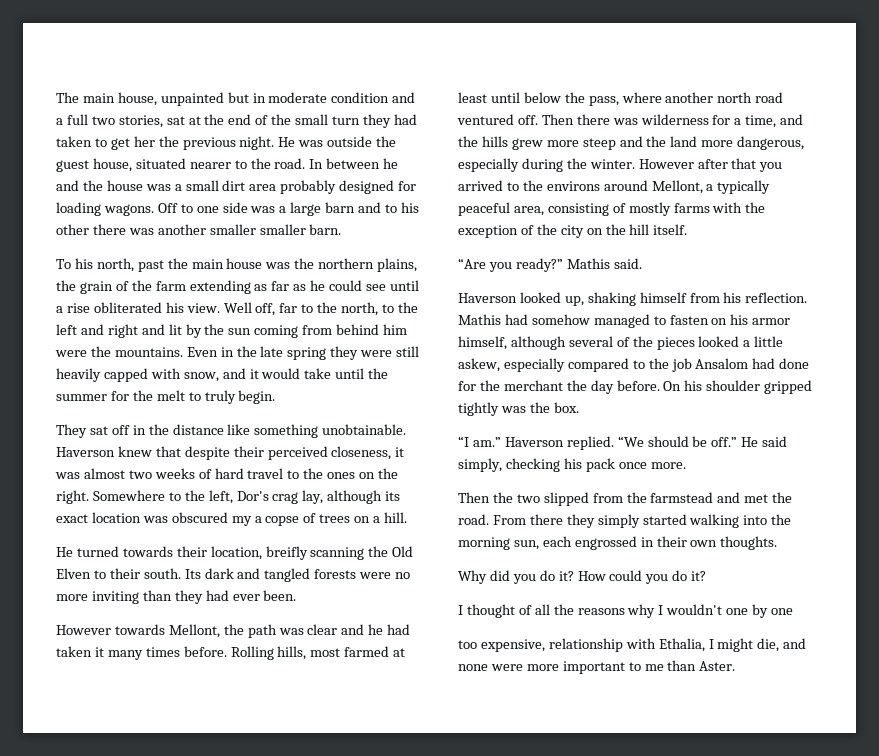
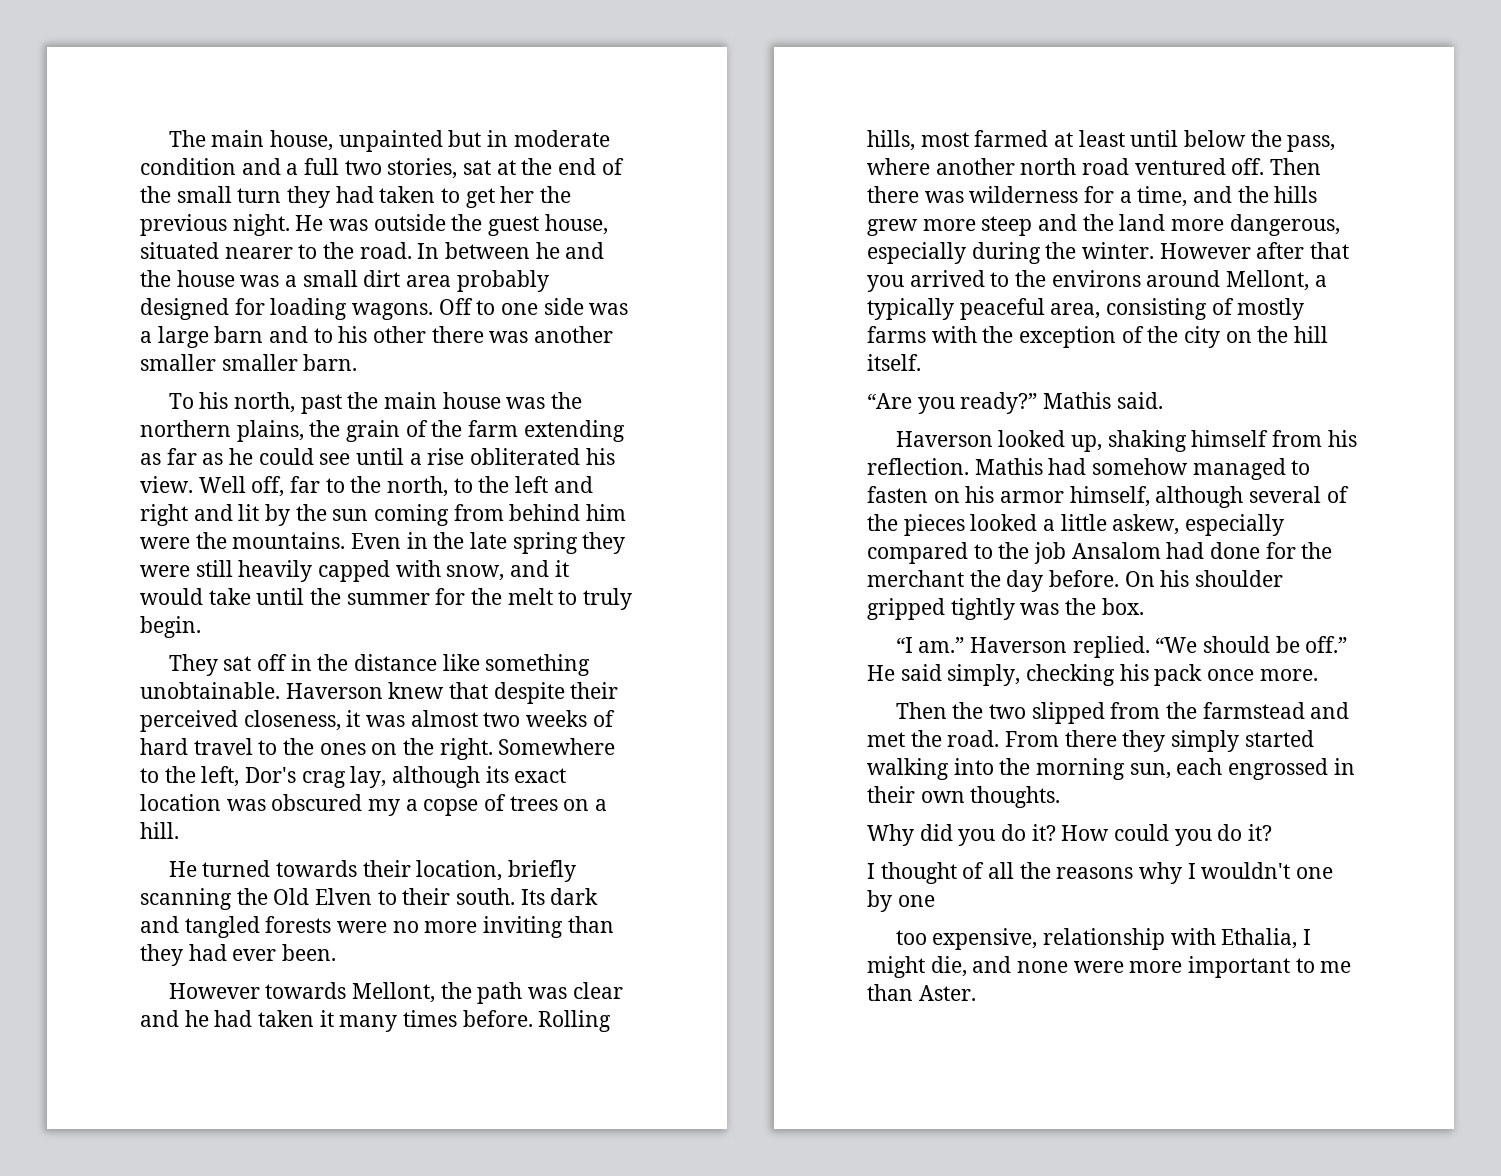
- He turned towards their location, breifly scanning the Old Elven to their south.
+ He turned towards their location, briefly scanning the Old Elven to their south.

